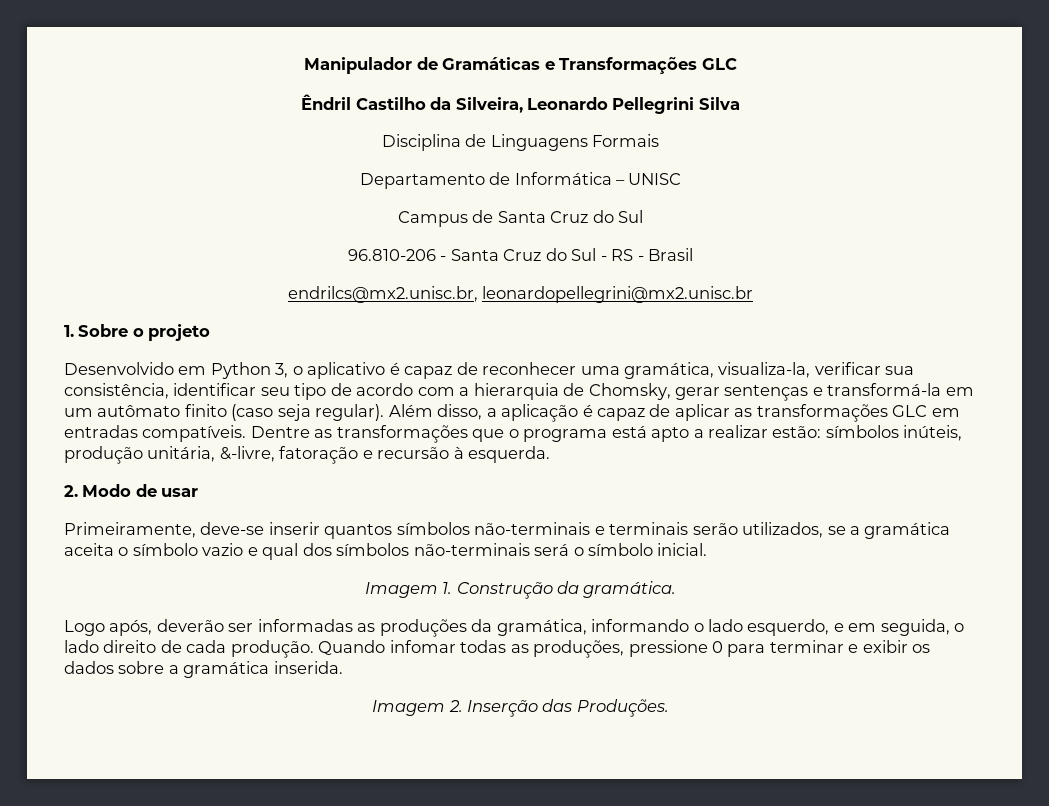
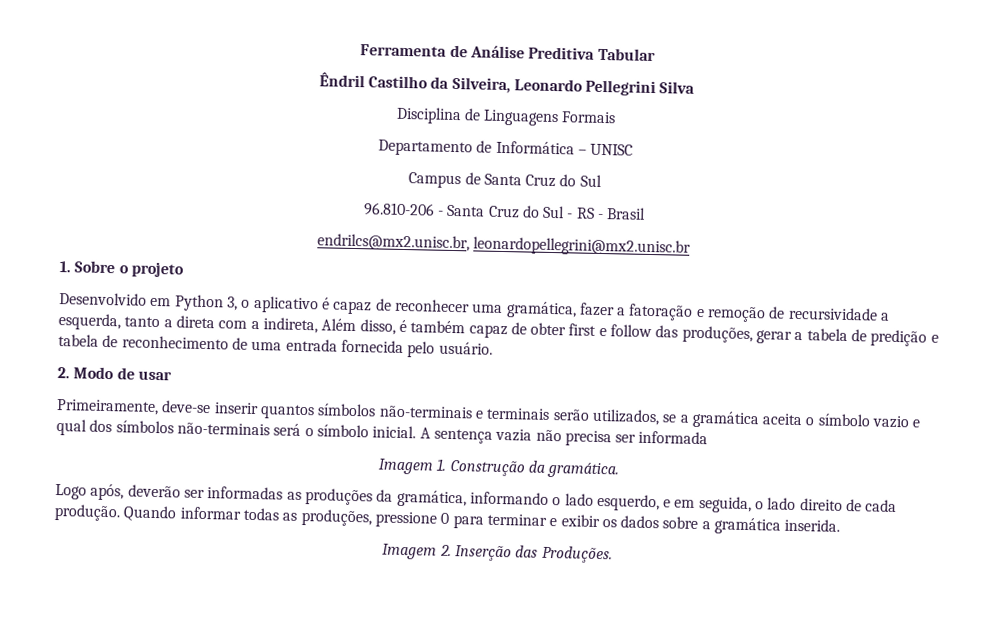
- Manipulador de Gramáticas e Transformações GLC
+ Ferramenta de Análise Preditiva Tabular
- Desenvolvido em Python 3, o aplicativo é capaz de reconhecer uma gramática, visualiza-la, verificar sua consistência, identificar seu tipo de acordo com a hierarquia de Chomsky, gerar sentenças e transformá-la em um autômato finito (caso seja regular). Além disso, a aplicação é capaz de aplicar as transformações GLC em entradas compatíveis. Dentre as transformações que o programa está apto a realizar estão: símbolos inúteis, produção unitária, &-livre, fatoração e recursão à esquerda.
+ Desenvolvido em Python 3, o aplicativo é capaz de reconhecer uma gramática, fazer a fatoração e remoção de recursividade a esquerda, tanto a direta com a indireta, Além disso, é também capaz de obter first e follow das produções, gerar a tabela de predição e tabela de reconhecimento de uma entrada fornecida pelo usuário.
+ A sentença vazia não precisa ser informada
- Quando infomar todas as produções, pressione 0 para terminar e exibir os dados sobre a gramática inserida.
+ Quando informar todas as produções, pressione 0 para terminar e exibir os dados sobre a gramática inserida.

